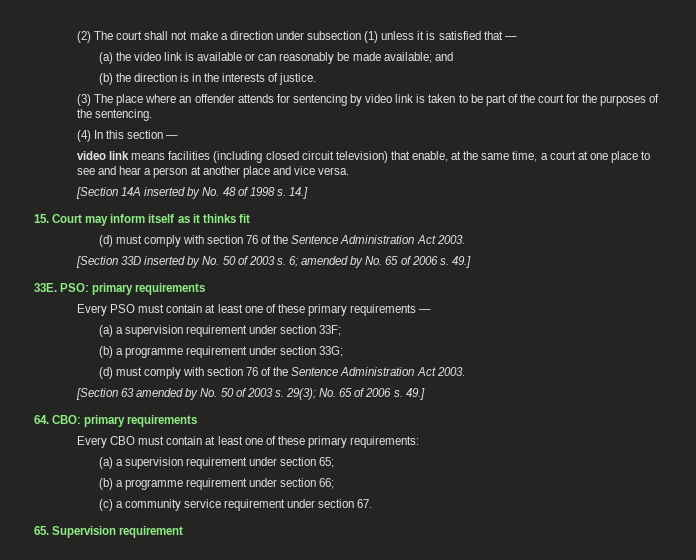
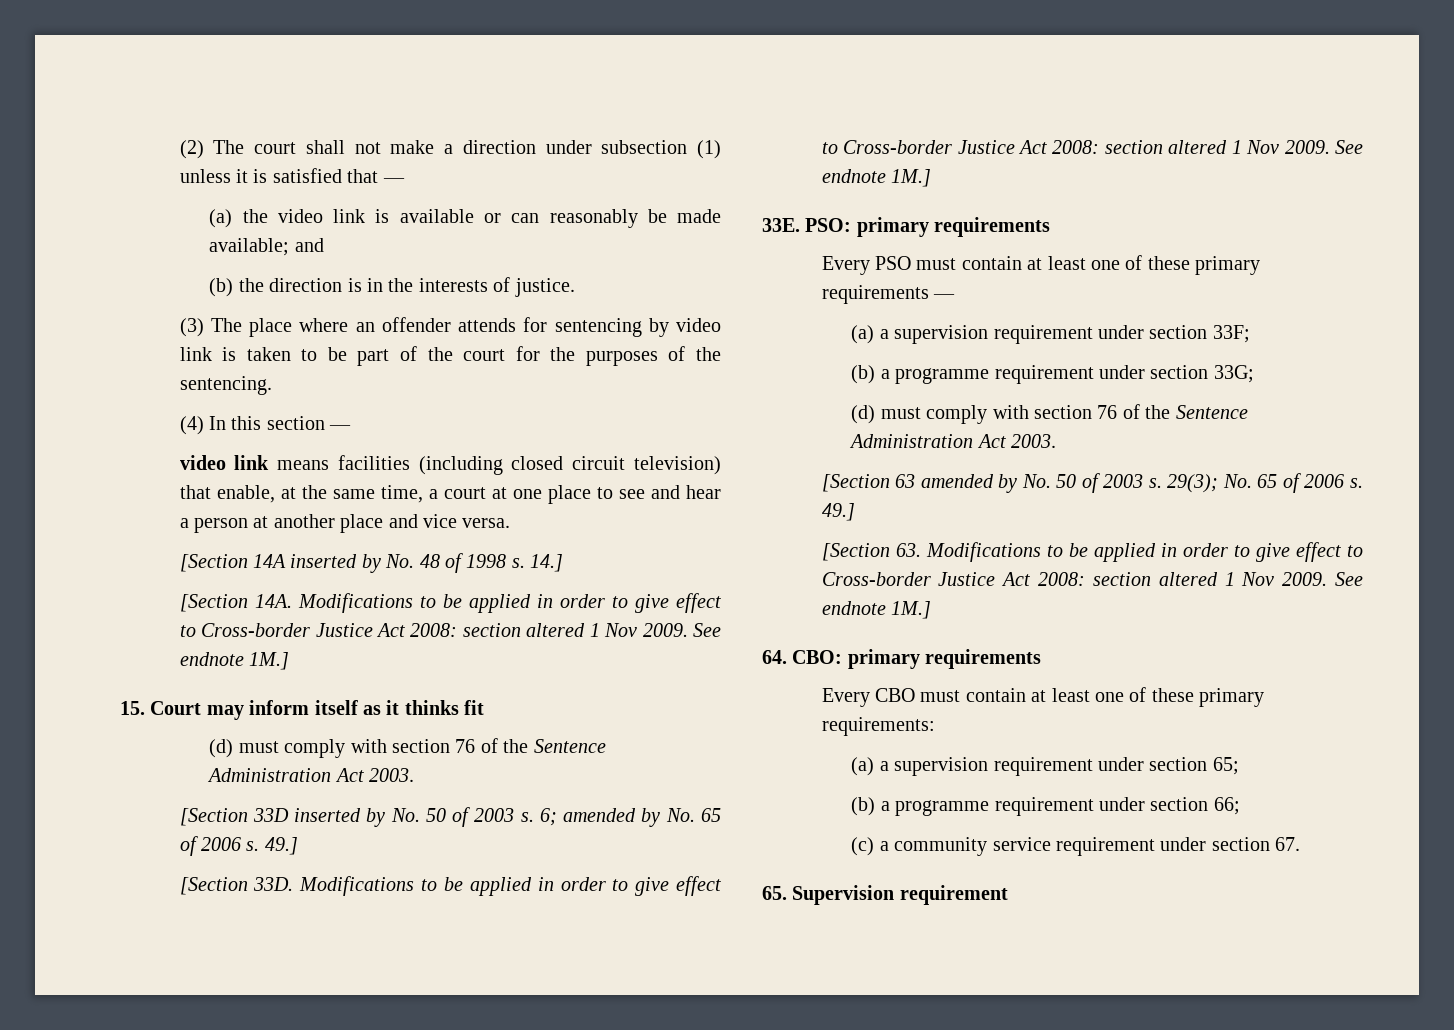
+ [Section 14A. Modifications to be applied in order to give effect to Cross-border Justice Act 2008: section altered 1 Nov 2009. See endnote 1M.]
+ [Section 33D. Modifications to be applied in order to give effect to Cross-border Justice Act 2008: section altered 1 Nov 2009. See endnote 1M.]
+ [Section 63. Modifications to be applied in order to give effect to Cross-border Justice Act 2008: section altered 1 Nov 2009. See endnote 1M.]

